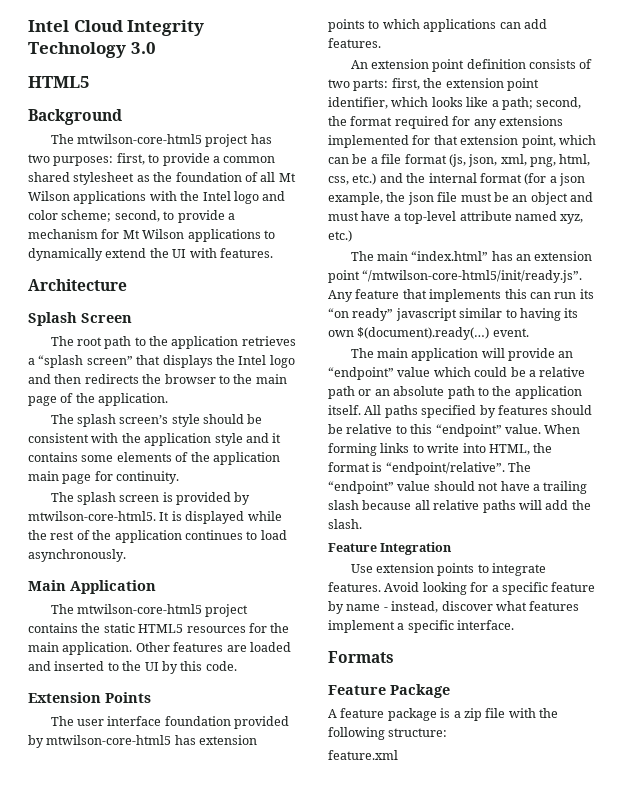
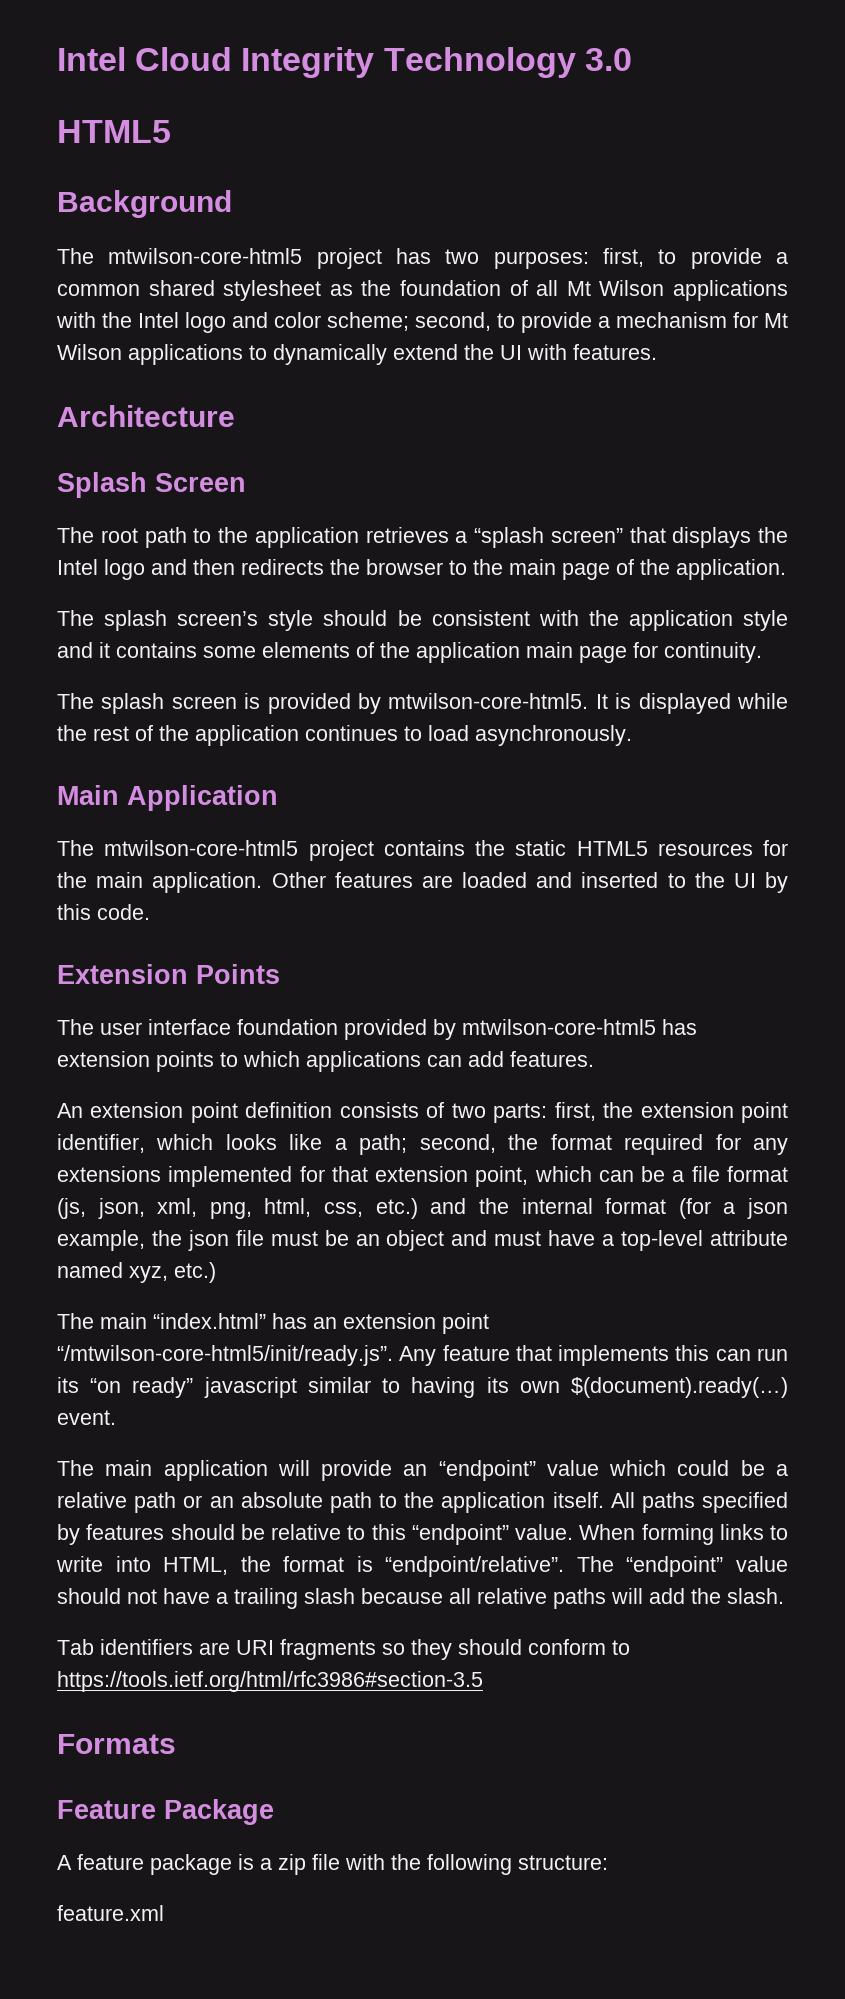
- Feature Integration
- Use extension points to integrate features. Avoid looking for a specific feature by name - instead, discover what features implement a specific interface.
+ Tab identifiers are URI fragments so they should conform to https://tools.ietf.org/html/rfc3986#section-3.5

